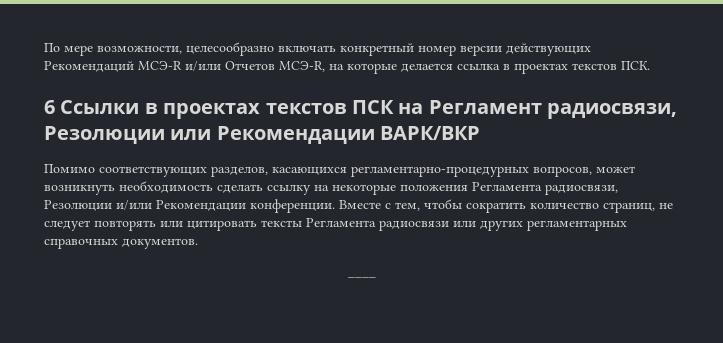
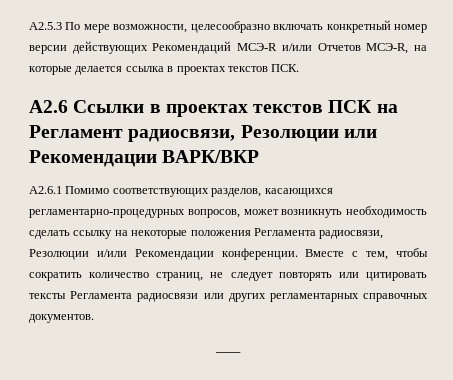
- По мере возможности, целесообразно включать конкретный номер версии действующих Рекомендаций МСЭ-R и/или Отчетов МСЭ-R, на которые делается ссылка в проектах текстов ПСК.
+ A2.5.3 По мере возможности, целесообразно включать конкретный номер версии действующих Рекомендаций МСЭ-R и/или Отчетов МСЭ-R, на которые делается ссылка в проектах текстов ПСК.
- 6 Ссылки в проектах текстов ПСК на Регламент радиосвязи, Резолюции или Рекомендации ВАРК/ВКР
+ A2.6 Ссылки в проектах текстов ПСК на Регламент радиосвязи, Резолюции или Рекомендации ВАРК/ВКР
- Помимо соответствующих разделов, касающихся регламентарно-процедурных вопросов, может возникнуть необходимость сделать ссылку на некоторые положения Регламента радиосвязи, Резолюции и/или Рекомендации конференции.
+ A2.6.1 Помимо соответствующих разделов, касающихся регламентарно-процедурных вопросов, может возникнуть необходимость сделать ссылку на некоторые положения Регламента радиосвязи, Резолюции и/или Рекомендации конференции.

